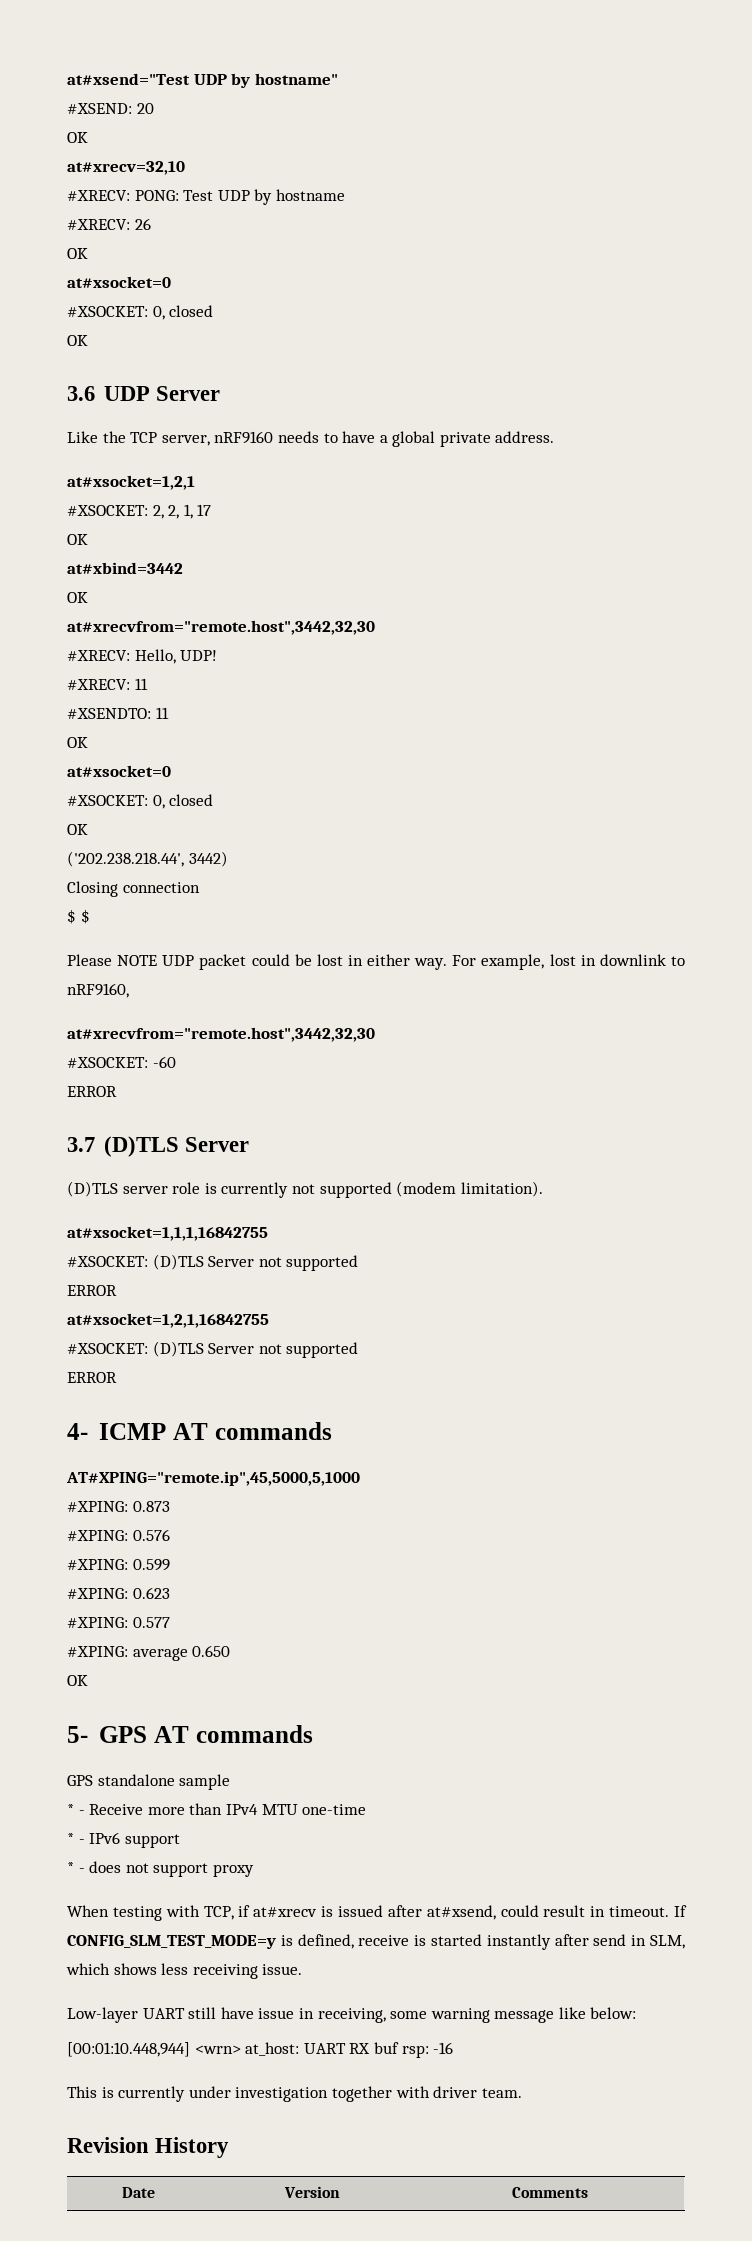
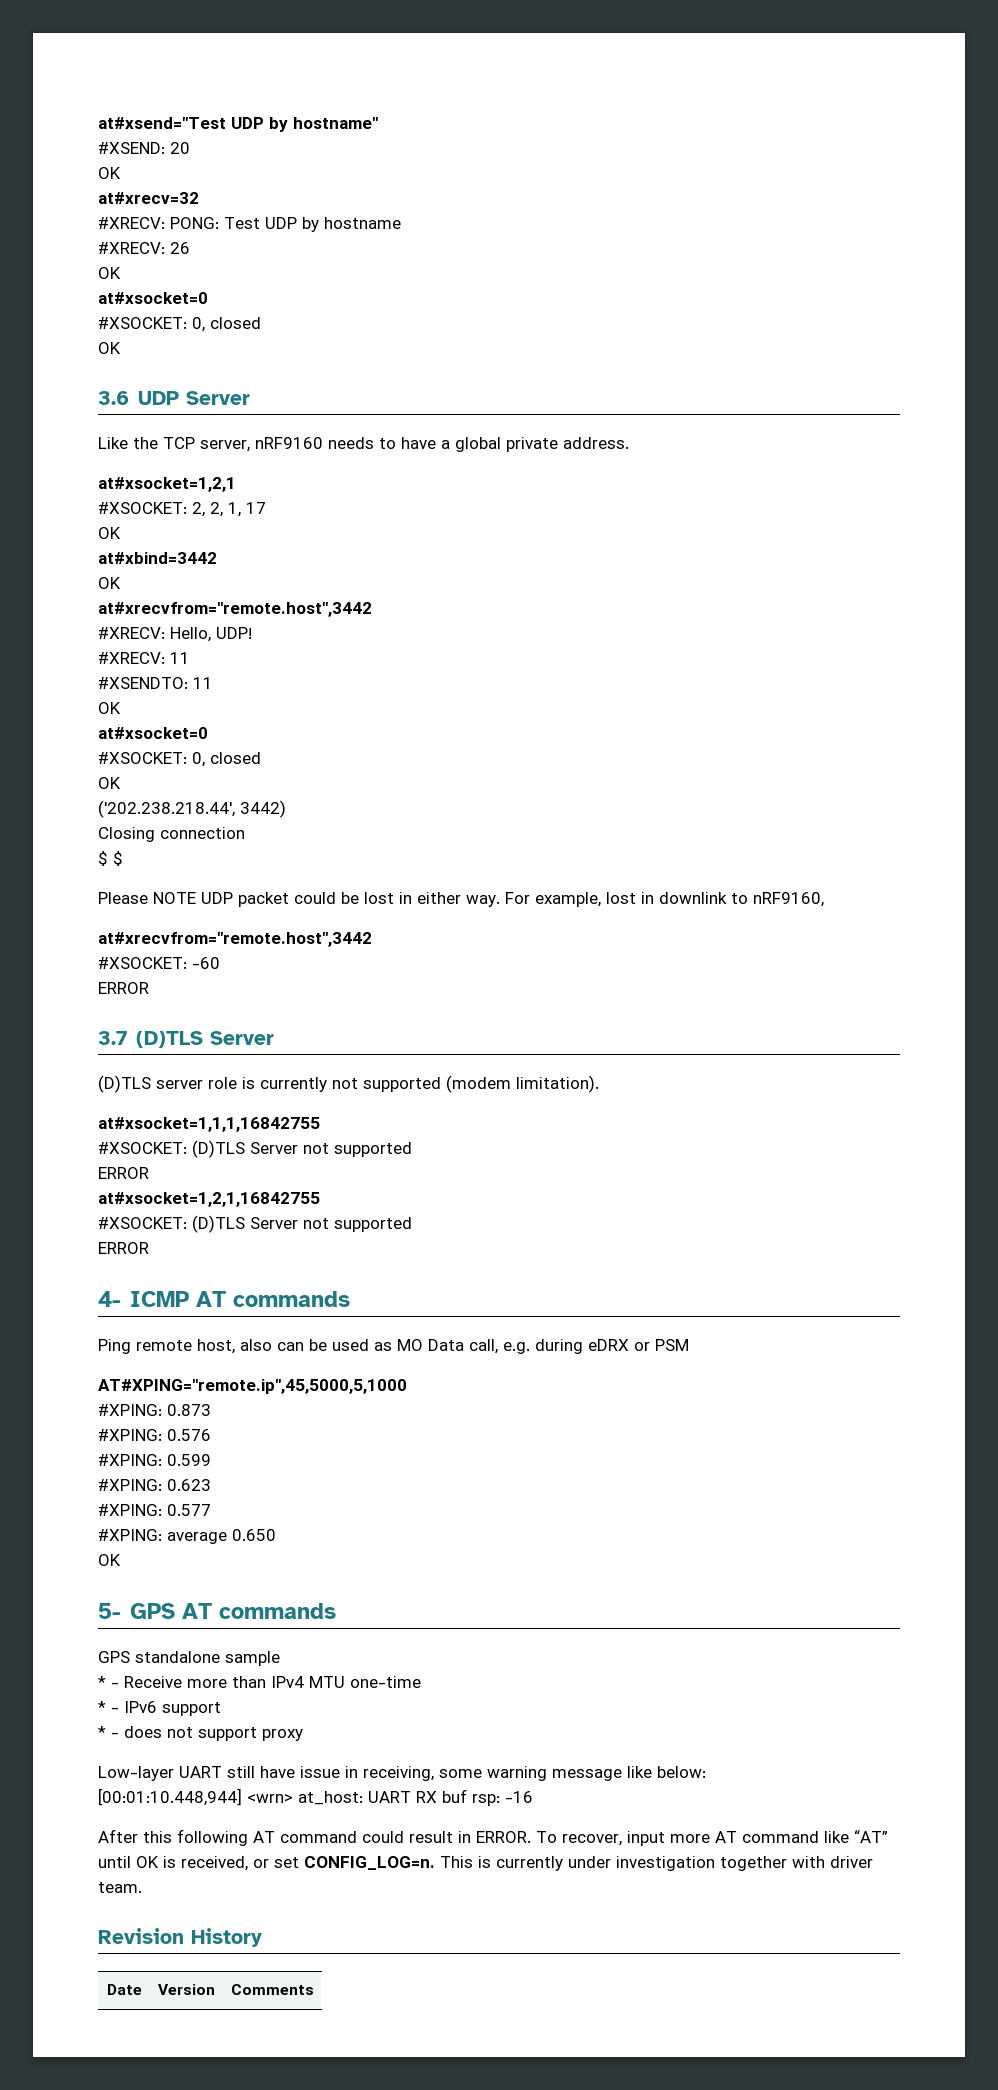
- at#xrecv=32,10
+ at#xrecv=32
  at#xbind=3442
  OK
- at#xrecvfrom="remote.host",3442,32,30
+ at#xrecvfrom="remote.host",3442
  For example, lost in downlink to nRF9160,
- at#xrecvfrom="remote.host",3442,32,30
+ at#xrecvfrom="remote.host",3442
+ Ping remote host, also can be used as MO Data call, e.g. during eDRX or PSM
- When testing with TCP, if at#xrecv is issued after at#xsend, could result in timeout. If CONFIG_SLM_TEST_MODE=y is defined, receive is started instantly after send in SLM, which shows less receiving issue.
+ After this following AT command could result in ERROR. To recover, input more AT command like “AT” until OK is received, or set CONFIG_LOG=n.

